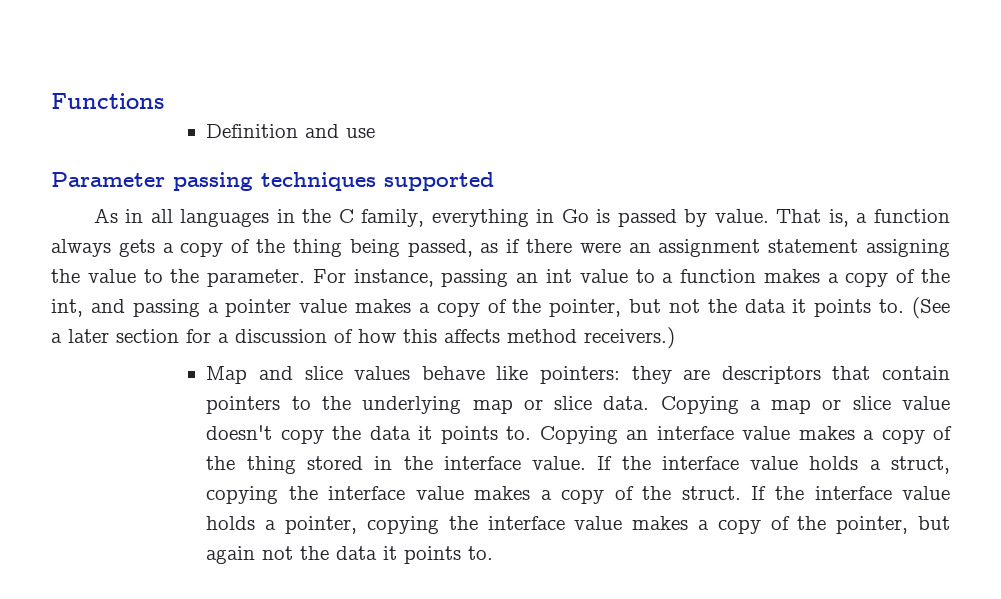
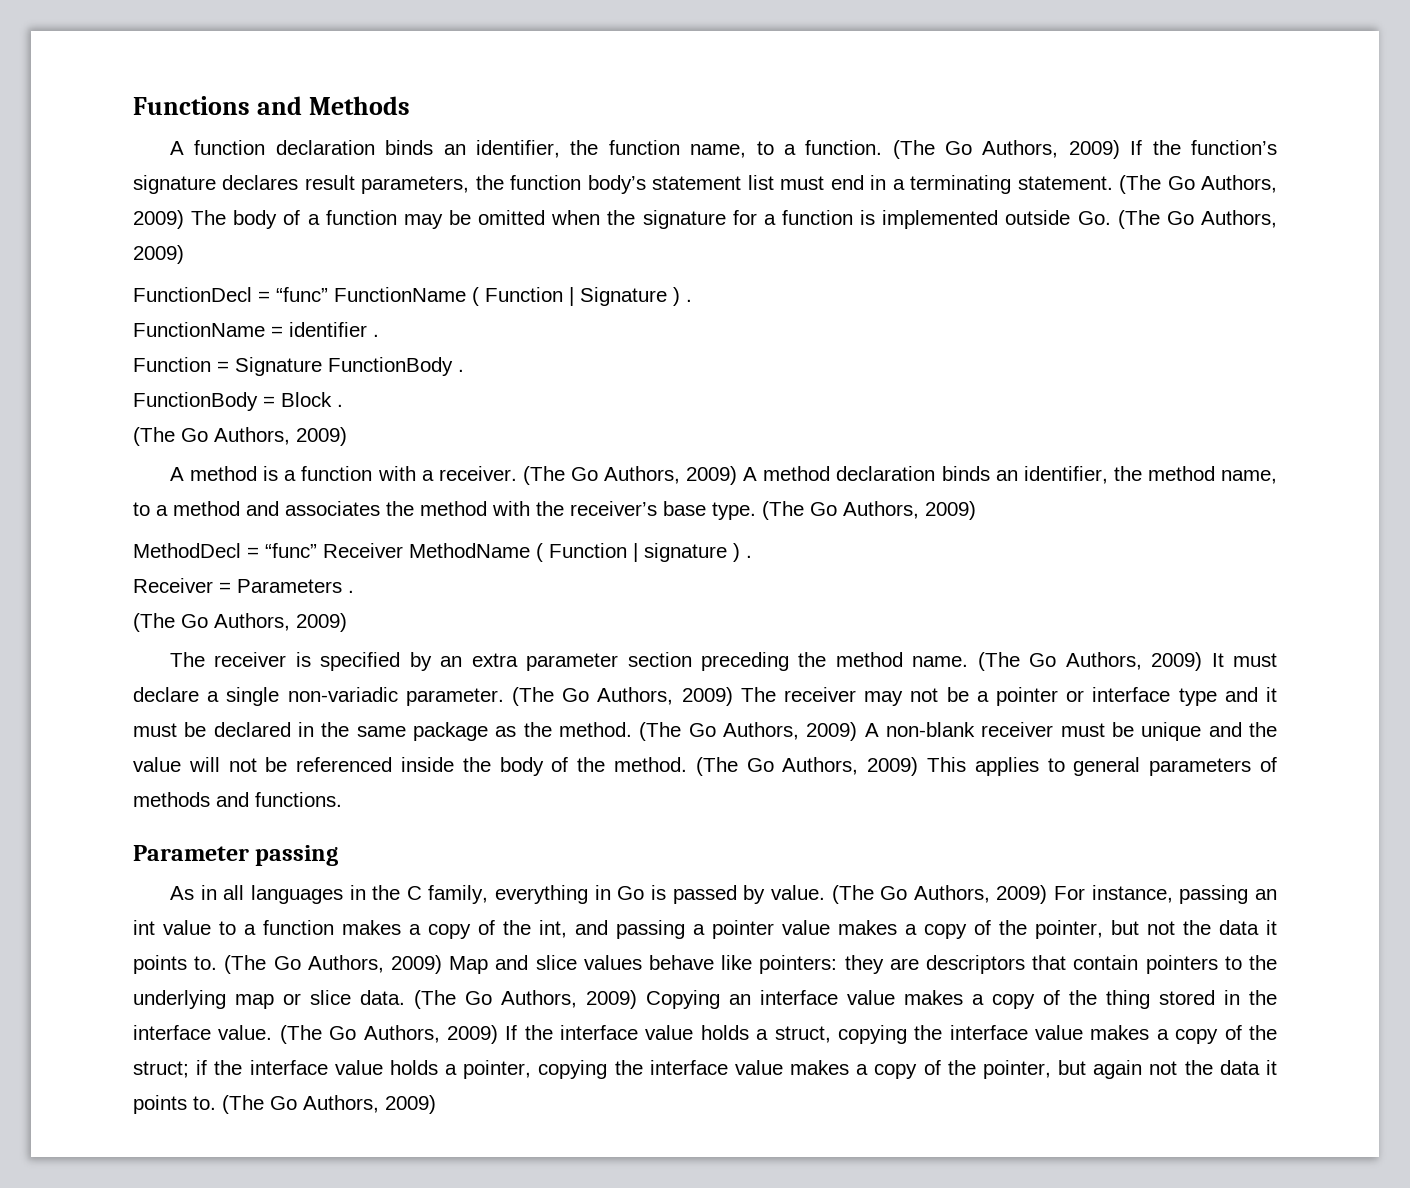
- Functions
- Definition and use
+ Functions and Methods
+ A function declaration binds an identifier, the function name, to a function. (The Go Authors, 2009) If the function’s signature declares result parameters, the function body’s statement list must end in a terminating statement. (The Go Authors, 2009) The body of a function may be omitted when the signature for a function is implemented outside Go. (The Go Authors, 2009)
+ FunctionDecl = “func” FunctionName ( Function | Signature ) .
+ FunctionName = identifier .
+ Function = Signature FunctionBody .
+ FunctionBody = Block .
+ (The Go Authors, 2009)
+ A method is a function with a receiver. (The Go Authors, 2009) A method declaration binds an identifier, the method name, to a method and associates the method with the receiver’s base type. (The Go Authors, 2009)
+ MethodDecl = “func” Receiver MethodName ( Function | signature ) .
+ Receiver = Parameters .
+ (The Go Authors, 2009)
+ The receiver is specified by an extra parameter section preceding the method name. (The Go Authors, 2009) It must declare a single non-variadic parameter. (The Go Authors, 2009) The receiver may not be a pointer or interface type and it must be declared in the same package as the method. (The Go Authors, 2009) A non-blank receiver must be unique and the value will not be referenced inside the body of the method. (The Go Authors, 2009) This applies to general parameters of methods and functions.
- Parameter passing techniques supported
+ Parameter passing
- That is, a function always gets a copy of the thing being passed, as if there were an assignment statement assigning the value to the parameter. For instance, passing an int value to a function makes a copy of the int, and passing a pointer value makes a copy of the pointer, but not the data it points to.
+ (The Go Authors, 2009) For instance, passing an int value to a function makes a copy of the int, and passing a pointer value makes a copy of the pointer, but not the data it points to.
- (See a later section for a discussion of how this affects method receivers.)
- Map and slice values behave like pointers: they are descriptors that contain pointers to the underlying map or slice data.
+ (The Go Authors, 2009) Map and slice values behave like pointers: they are descriptors that contain pointers to the underlying map or slice data.
- Copying a map or slice value doesn't copy the data it points to. Copying an interface value makes a copy of the thing stored in the interface value.
+ (The Go Authors, 2009) Copying an interface value makes a copy of the thing stored in the interface value.
- If the interface value holds a struct, copying the interface value makes a copy of the struct. If the interface value holds a pointer, copying the interface value makes a copy of the pointer, but again not the data it points to.
+ (The Go Authors, 2009) If the interface value holds a struct, copying the interface value makes a copy of the struct; if the interface value holds a pointer, copying the interface value makes a copy of the pointer, but again not the data it points to. (The Go Authors, 2009)

